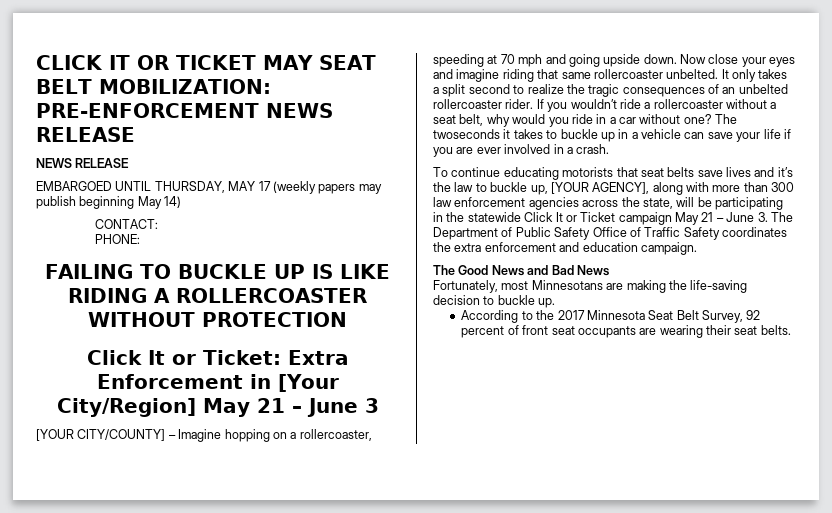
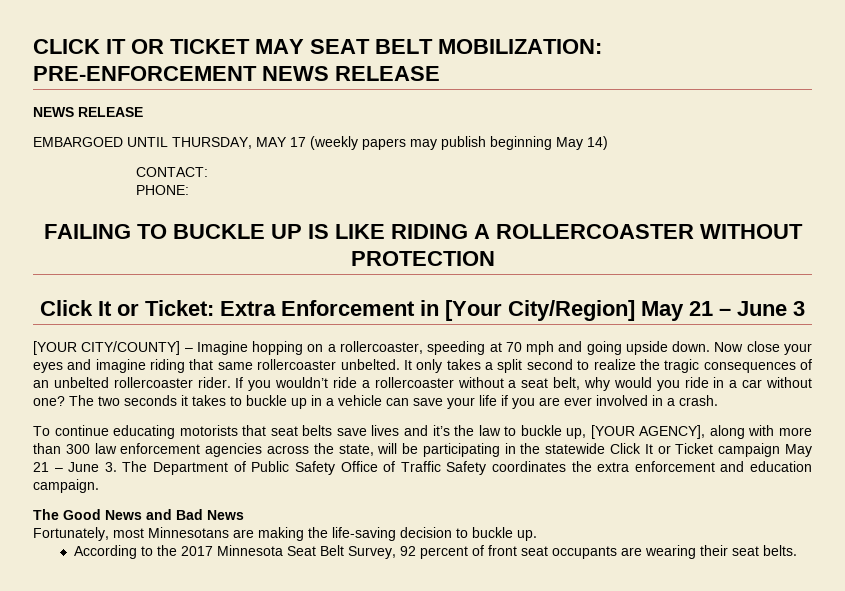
- The twoseconds it takes to buckle up in a vehicle can save your life if you are ever involved in a crash.
+ The two seconds it takes to buckle up in a vehicle can save your life if you are ever involved in a crash.

